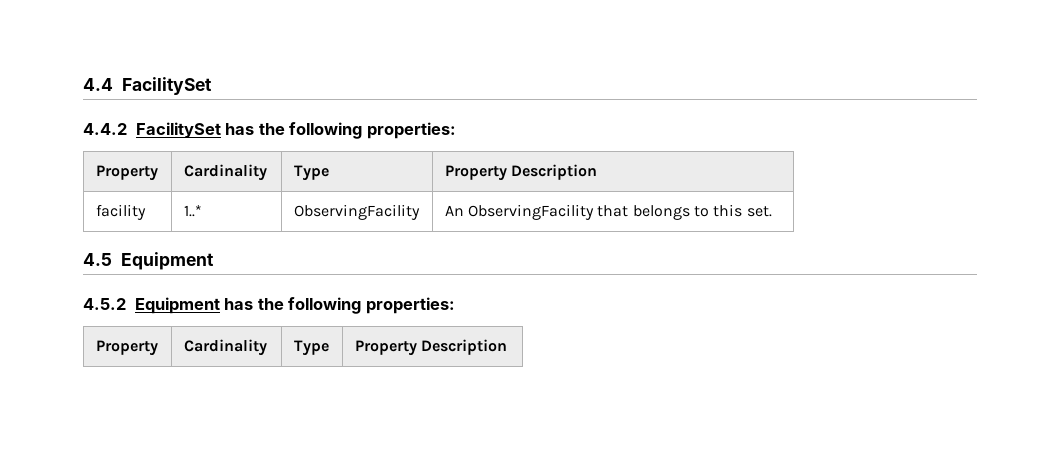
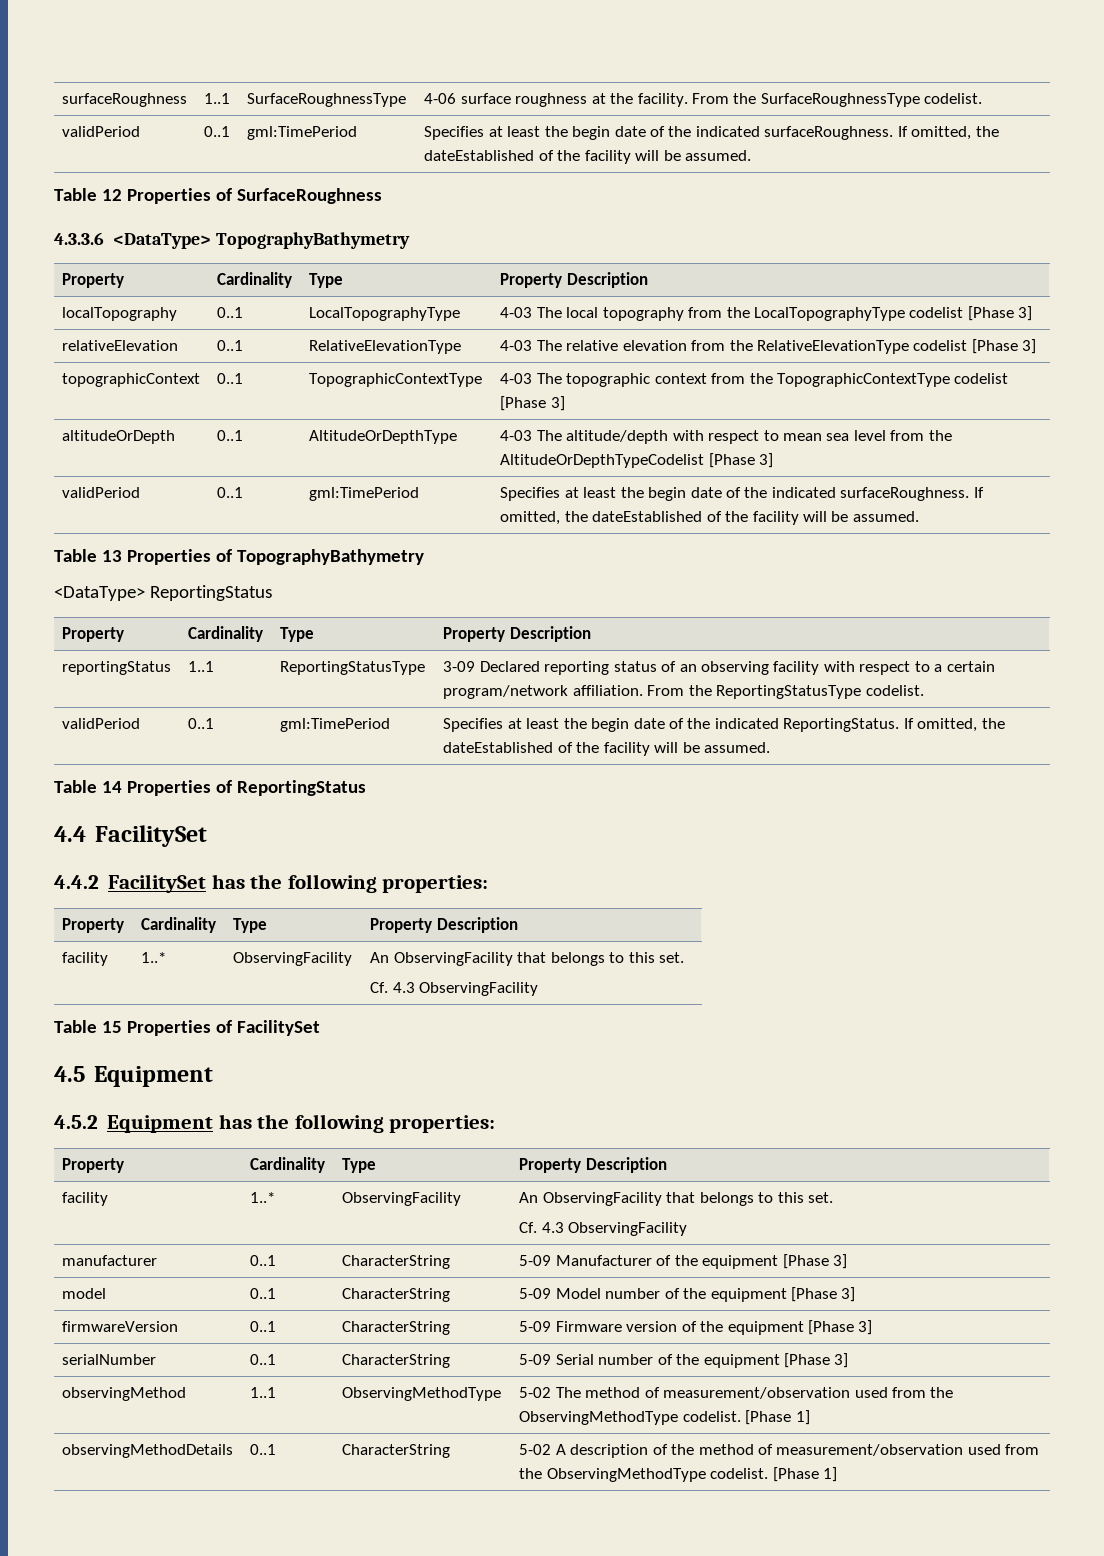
+ surfaceRoughness | 1..1 | SurfaceRoughnessType | 4-06 surface roughness at the facility. From the SurfaceRoughnessType codelist.
+ validPeriod | 0..1 | gml:TimePeriod | Specifies at least the begin date of the indicated surfaceRoughness. If omitted, the dateEstablished of the facility will be assumed.
+ Table 12 Properties of SurfaceRoughness
+ 4.3.3.6 <DataType> TopographyBathymetry
+ Property | Cardinality | Type | Property Description
+ localTopography | 0..1 | LocalTopographyType | 4-03 The local topography from the LocalTopographyType codelist [Phase 3]
+ relativeElevation | 0..1 | RelativeElevationType | 4-03 The relative elevation from the RelativeElevationType codelist [Phase 3]
+ topographicContext | 0..1 | TopographicContextType | 4-03 The topographic context from the TopographicContextType codelist [Phase 3]
+ altitudeOrDepth | 0..1 | AltitudeOrDepthType | 4-03 The altitude/depth with respect to mean sea level from the AltitudeOrDepthTypeCodelist [Phase 3]
+ validPeriod | 0..1 | gml:TimePeriod | Specifies at least the begin date of the indicated surfaceRoughness. If omitted, the dateEstablished of the facility will be assumed.
+ Table 13 Properties of TopographyBathymetry
+ <DataType> ReportingStatus
+ Property | Cardinality | Type | Property Description
+ reportingStatus | 1..1 | ReportingStatusType | 3-09 Declared reporting status of an observing facility with respect to a certain program/network affiliation. From the ReportingStatusType codelist.
+ validPeriod | 0..1 | gml:TimePeriod | Specifies at least the begin date of the indicated ReportingStatus. If omitted, the dateEstablished of the facility will be assumed.
+ Table 14 Properties of ReportingStatus
  4.4.2 FacilitySet has the following properties:
  Property | Cardinality | Type | Property Description
  facility | 1..* | ObservingFacility | An ObservingFacility that belongs to this set.
+ Cf. 4.3 ObservingFacility
+ Table 15 Properties of FacilitySet
  4.5.2 Equipment has the following properties:
  Property | Cardinality | Type | Property Description
+ facility | 1..* | ObservingFacility | An ObservingFacility that belongs to this set.
+ Cf. 4.3 ObservingFacility
+ manufacturer | 0..1 | CharacterString | 5-09 Manufacturer of the equipment [Phase 3]
+ model | 0..1 | CharacterString | 5-09 Model number of the equipment [Phase 3]
+ firmwareVersion | 0..1 | CharacterString | 5-09 Firmware version of the equipment [Phase 3]
+ serialNumber | 0..1 | CharacterString | 5-09 Serial number of the equipment [Phase 3]
+ observingMethod | 1..1 | ObservingMethodType | 5-02 The method of measurement/observation used from the ObservingMethodType codelist. [Phase 1]
+ observingMethodDetails | 0..1 | CharacterString | 5-02 A description of the method of measurement/observation used from the ObservingMethodType codelist. [Phase 1]

